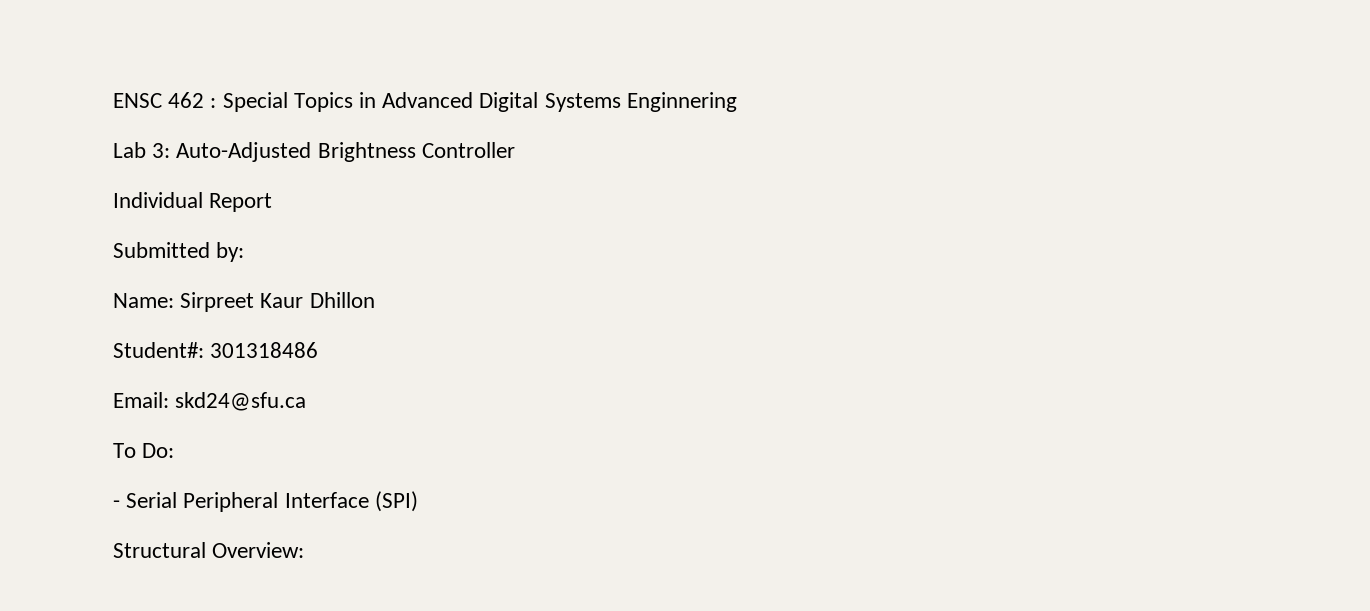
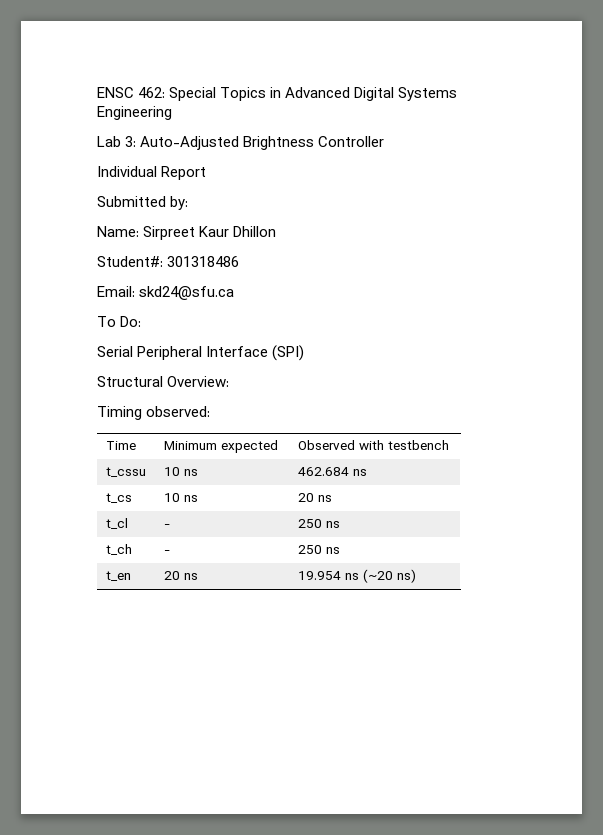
- ENSC 462 : Special Topics in Advanced Digital Systems Enginnering
+ ENSC 462: Special Topics in Advanced Digital Systems Engineering
- - Serial Peripheral Interface (SPI)
+ Serial Peripheral Interface (SPI)
+ Timing observed:
+ Time | Minimum expected | Observed with testbench
+ t_cssu | 10 ns | 462.684 ns
+ t_cs | 10 ns | 20 ns
+ t_cl | - | 250 ns
+ t_ch | - | 250 ns
+ t_en | 20 ns | 19.954 ns (~20 ns)

